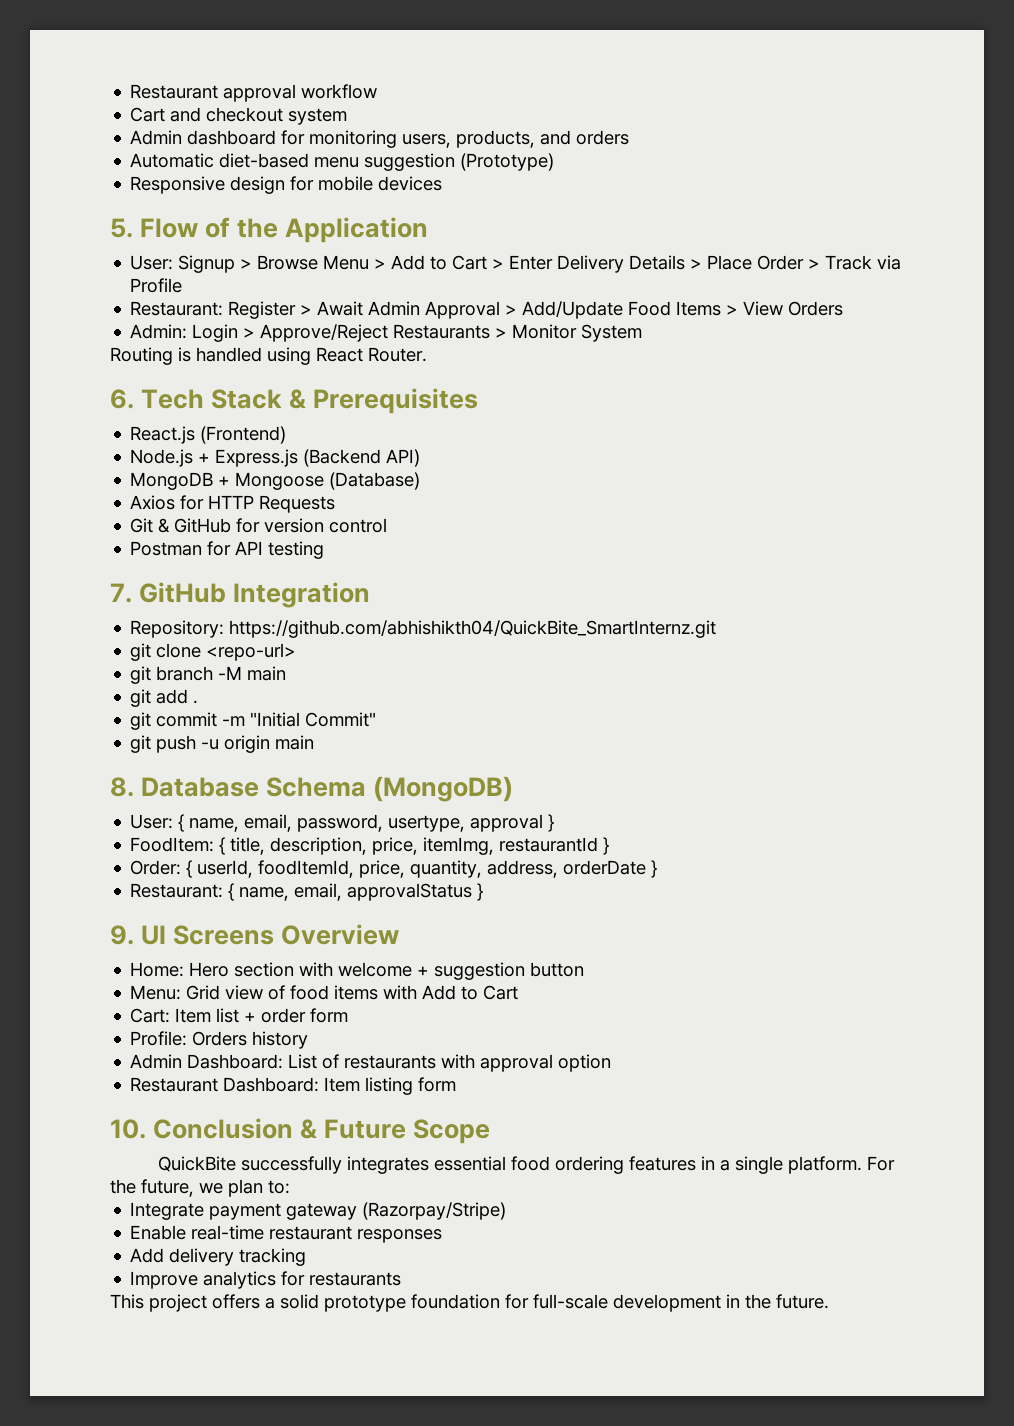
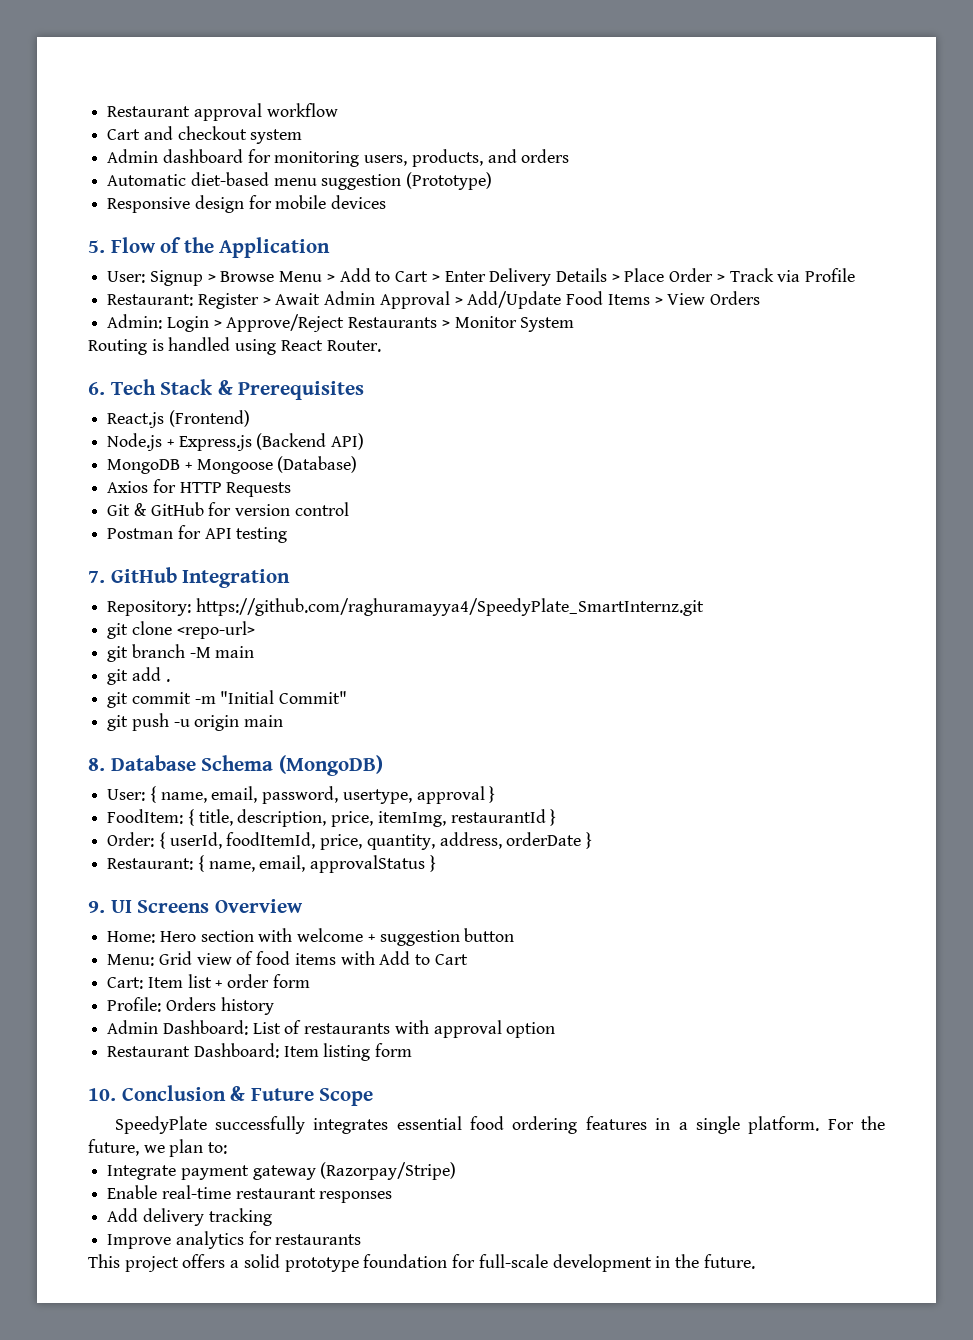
- Repository: https://github.com/abhishikth04/QuickBite_SmartInternz.git
+ Repository: https://github.com/raghuramayya4/SpeedyPlate_SmartInternz.git
- QuickBite successfully integrates essential food ordering features in a single platform.
+ SpeedyPlate successfully integrates essential food ordering features in a single platform.

